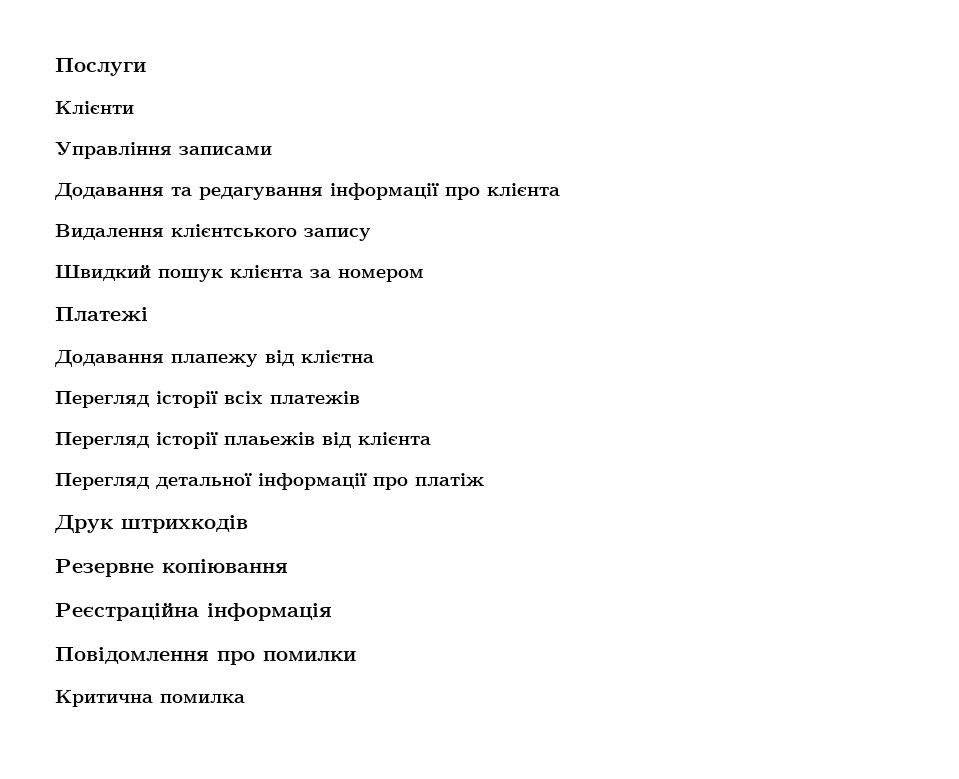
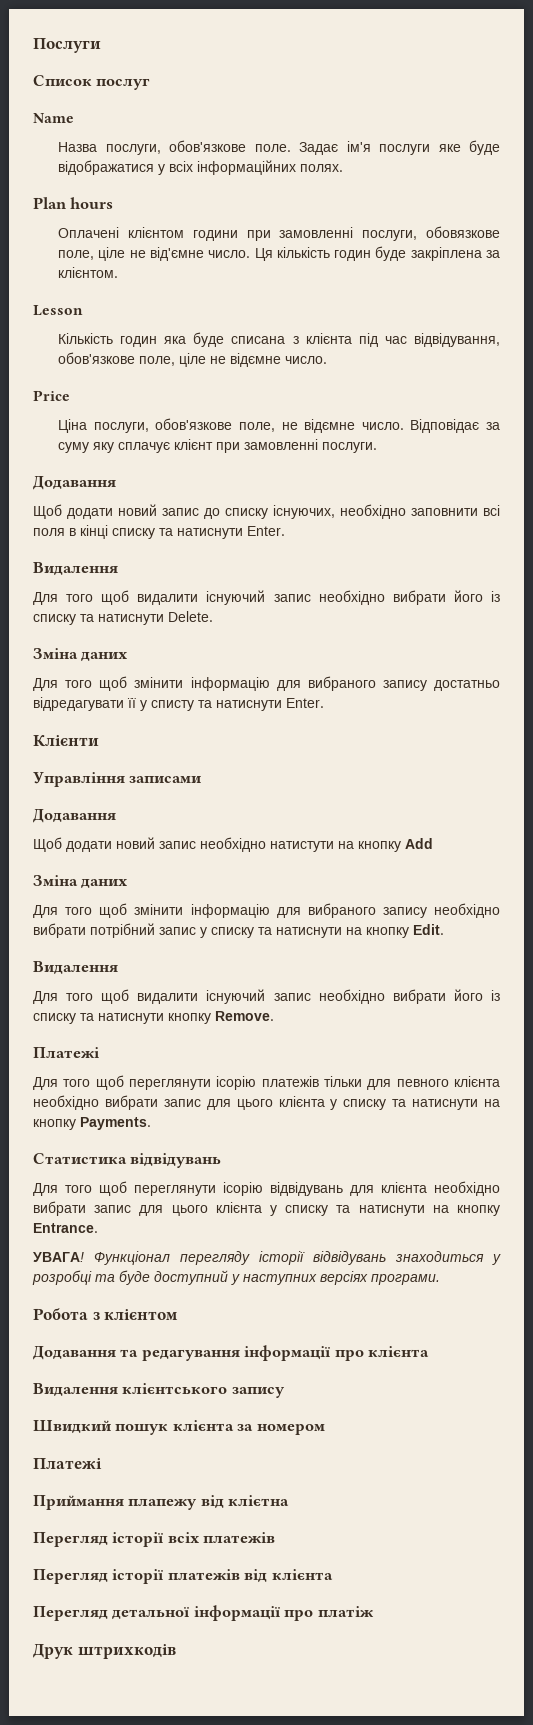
+ Список послуг
+ Name
+ Назва послуги, обов'язкове поле. Задає ім'я послуги яке буде відображатися у всіх інформаційних полях.
+ Plan hours
+ Оплачені клієнтом години при замовленні послуги, обовязкове поле, ціле не від'ємне число. Ця кількість годин буде закріплена за клієнтом.
+ Lesson
+ Кількість годин яка буде списана з клієнта під час відвідування, обов'язкове поле, ціле не відємне число.
+ Price
+ Ціна послуги, обов'язкове поле, не відємне число. Відповідає за суму яку сплачує клієнт при замовленні послуги.
+ Додавання
+ Щоб додати новий запис до списку існуючих, необхідно заповнити всі поля в кінці списку та натиснути Enter.
+ Видалення
+ Для того щоб видалити існуючий запис необхідно вибрати його із списку та натиснути Delete.
+ Зміна даних
+ Для того щоб змінити інформацію для вибраного запису достатньо відредагувати її у списту та натиснути Enter.
  Клієнти
  Управління записами
+ Додавання
+ Щоб додати новий запис необхідно натистути на кнопку Add
+ Зміна даних
+ Для того щоб змінити інформацію для вибраного запису необхідно вибрати потрібний запис у списку та натиснути на кнопку Edit.
+ Видалення
+ Для того щоб видалити існуючий запис необхідно вибрати його із списку та натиснути кнопку Remove.
+ Платежі
+ Для того щоб переглянути ісорію платежів тільки для певного клієнта необхідно вибрати запис для цього клієнта у списку та натиснути на кнопку Payments.
+ Статистика відвідувань
+ Для того щоб переглянути ісорію відвідувань для клієнта необхідно вибрати запис для цього клієнта у списку та натиснути на кнопку Entrance.
+ УВАГА! Функціонал перегляду історії відвідувань знаходиться у розробці та буде доступний у наступних версіях програми.
+ Робота з клієнтом
- Додавання плапежу від клієтна
+ Приймання плапежу від клієтна
- Перегляд історії плаьежів від клієнта
+ Перегляд історії платежів від клієнта
- Резервне копіювання
- Реєстраційна інформація
- Повідомлення про помилки
- Критична помилка

